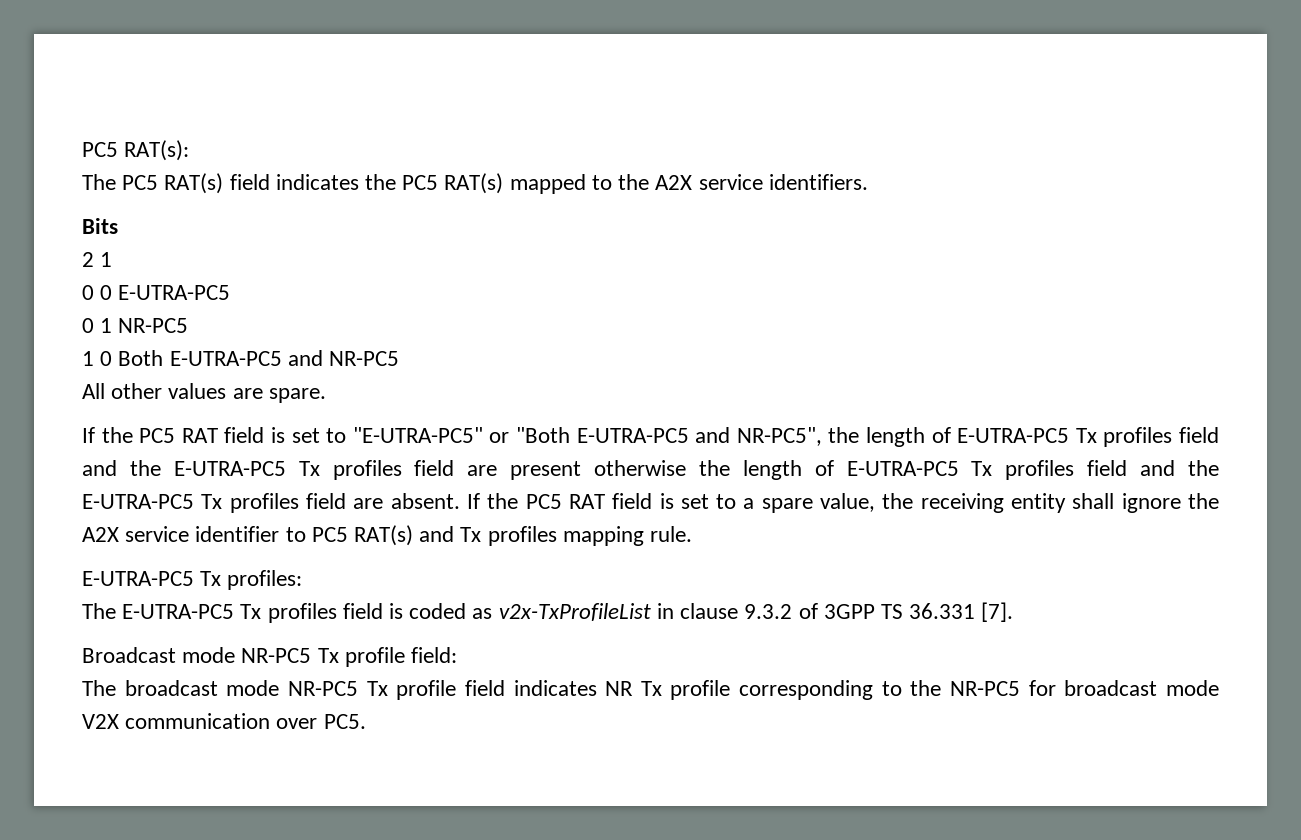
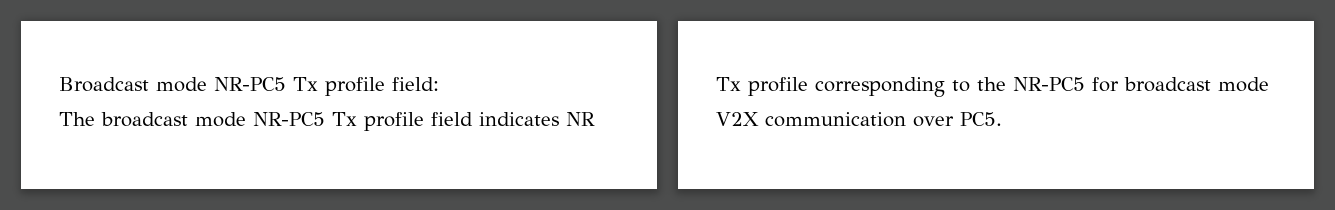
- PC5 RAT(s):
- The PC5 RAT(s) field indicates the PC5 RAT(s) mapped to the A2X service identifiers.
- Bits
- 2 1
- 0 0 E-UTRA-PC5
- 0 1 NR-PC5
- 1 0 Both E-UTRA-PC5 and NR-PC5
- All other values are spare.
- If the PC5 RAT field is set to "E-UTRA-PC5" or "Both E-UTRA-PC5 and NR-PC5", the length of E-UTRA-PC5 Tx profiles field and the E-UTRA-PC5 Tx profiles field are present otherwise the length of E-UTRA-PC5 Tx profiles field and the E-UTRA-PC5 Tx profiles field are absent. If the PC5 RAT field is set to a spare value, the receiving entity shall ignore the A2X service identifier to PC5 RAT(s) and Tx profiles mapping rule.
- E-UTRA-PC5 Tx profiles:
- The E-UTRA-PC5 Tx profiles field is coded as v2x-TxProfileList in clause 9.3.2 of 3GPP TS 36.331 [7].

